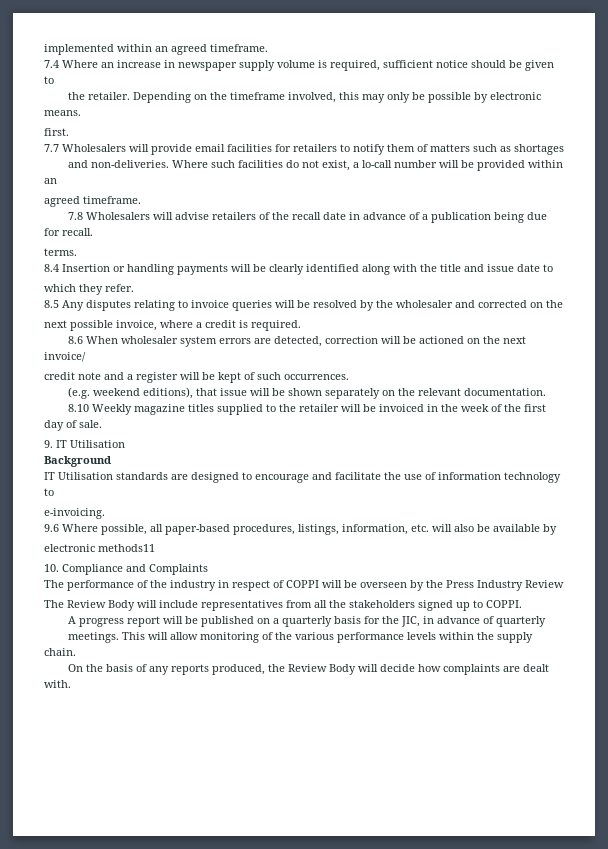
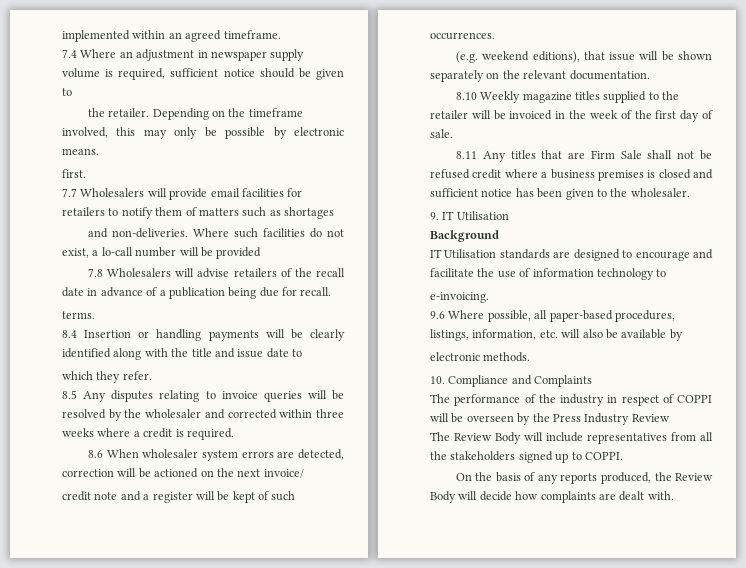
- 7.4 Where an increase in newspaper supply volume is required, sufficient notice should be given to
+ 7.4 Where an adjustment in newspaper supply volume is required, sufficient notice should be given to
- Where such facilities do not exist, a lo-call number will be provided within an
- agreed timeframe.
+ Where such facilities do not exist, a lo-call number will be provided
- 8.5 Any disputes relating to invoice queries will be resolved by the wholesaler and corrected on the
- next possible invoice, where a credit is required.
+ 8.5 Any disputes relating to invoice queries will be resolved by the wholesaler and corrected within three weeks where a credit is required.
+ 8.11 Any titles that are Firm Sale shall not be refused credit where a business premises is closed and sufficient notice has been given to the wholesaler.
- electronic methods11
+ electronic methods.
- A progress report will be published on a quarterly basis for the JIC, in advance of quarterly
- meetings. This will allow monitoring of the various performance levels within the supply chain.

